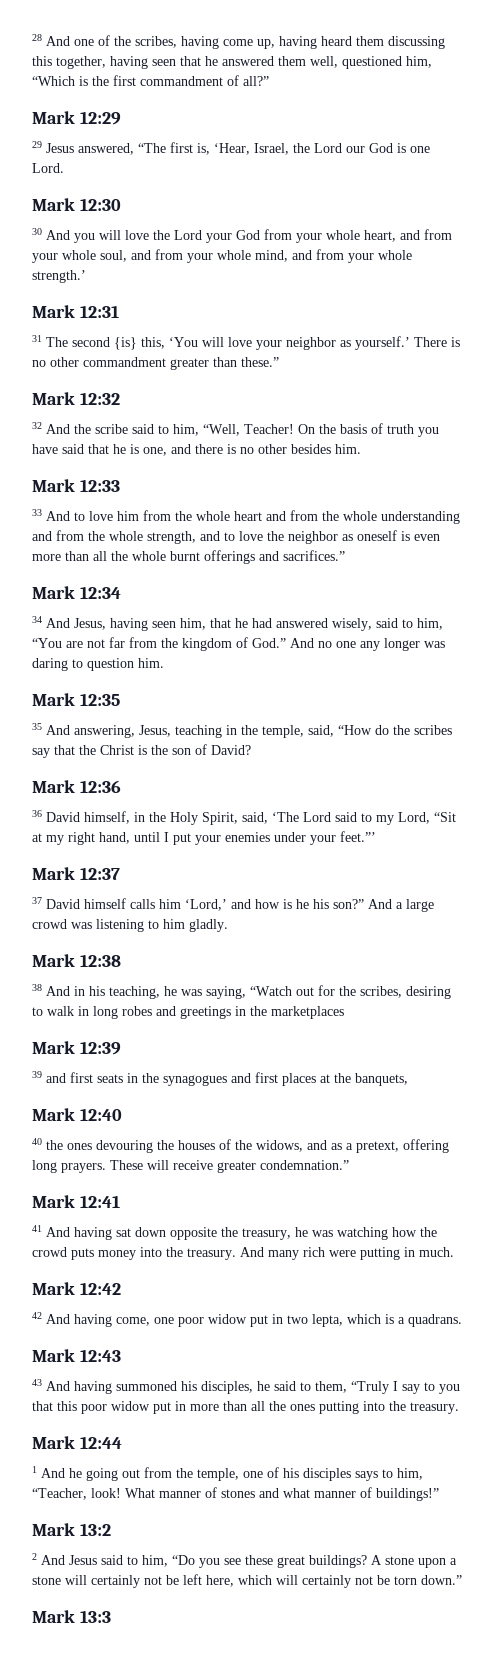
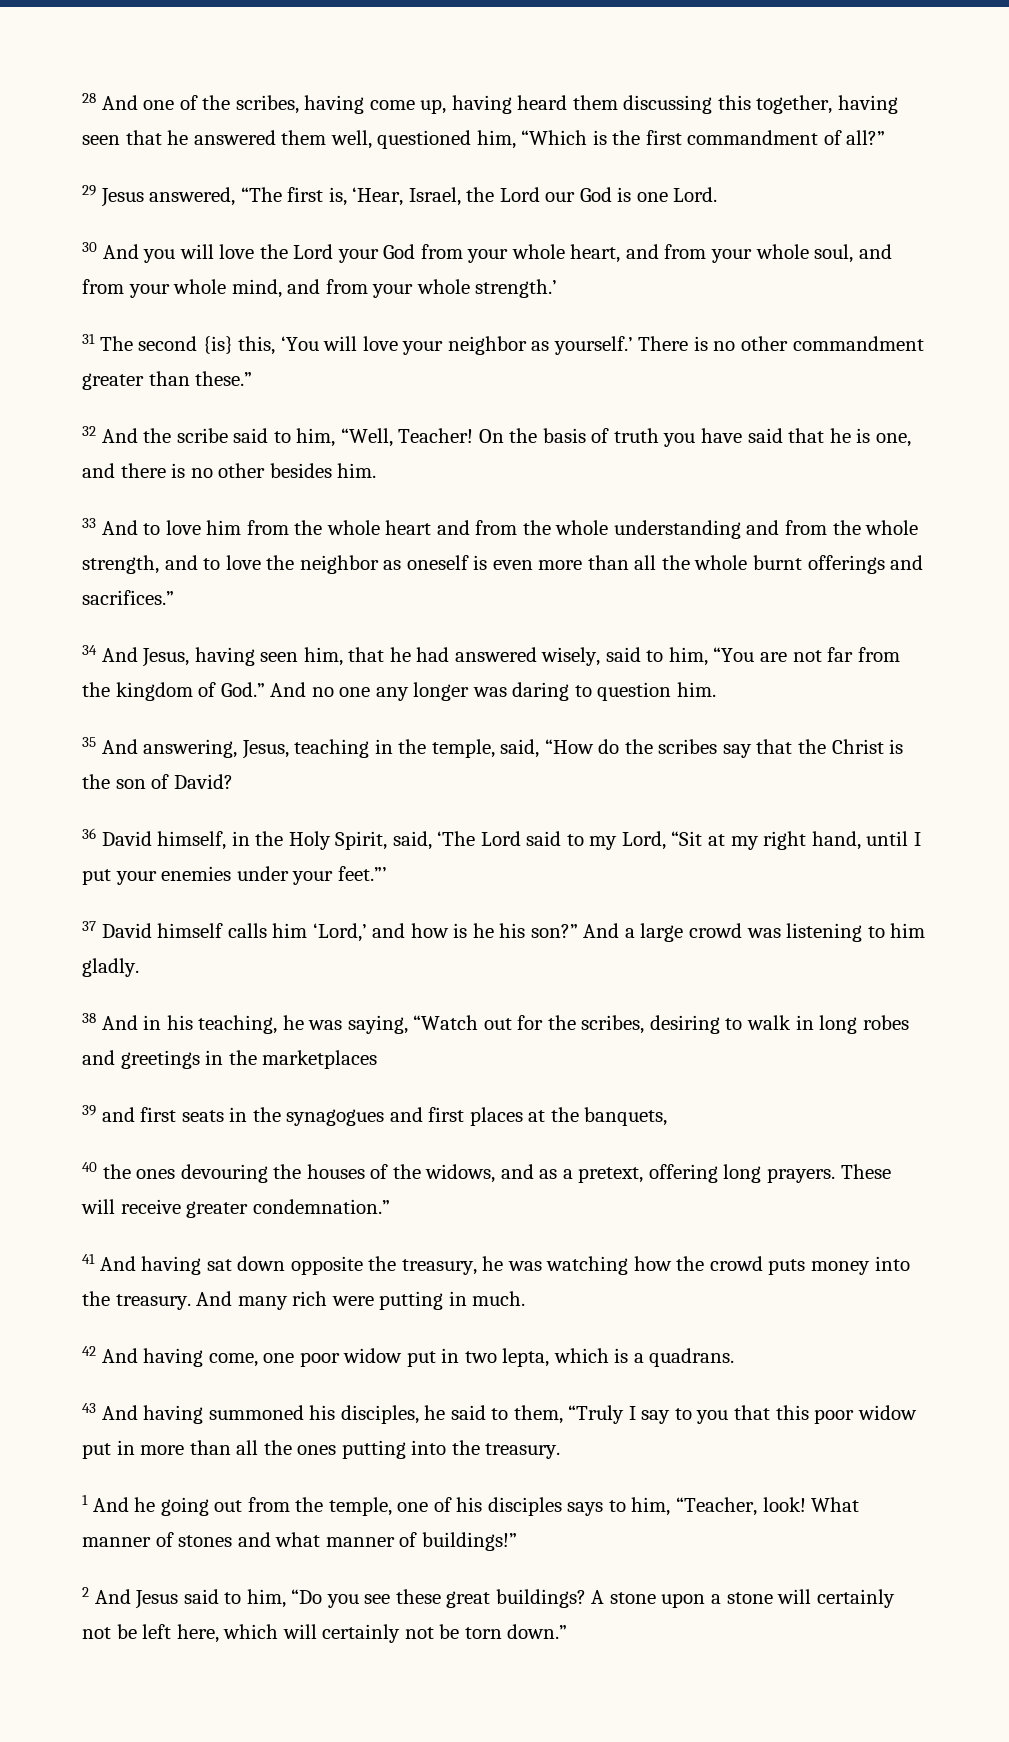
- Mark 12:29
- Mark 12:30
- Mark 12:31
- Mark 12:32
- Mark 12:33
- Mark 12:34
- Mark 12:35
- Mark 12:36
- Mark 12:37
- Mark 12:38
- Mark 12:39
- Mark 12:40
- Mark 12:41
- Mark 12:42
- Mark 12:43
- Mark 12:44
- Mark 13:2
- Mark 13:3

